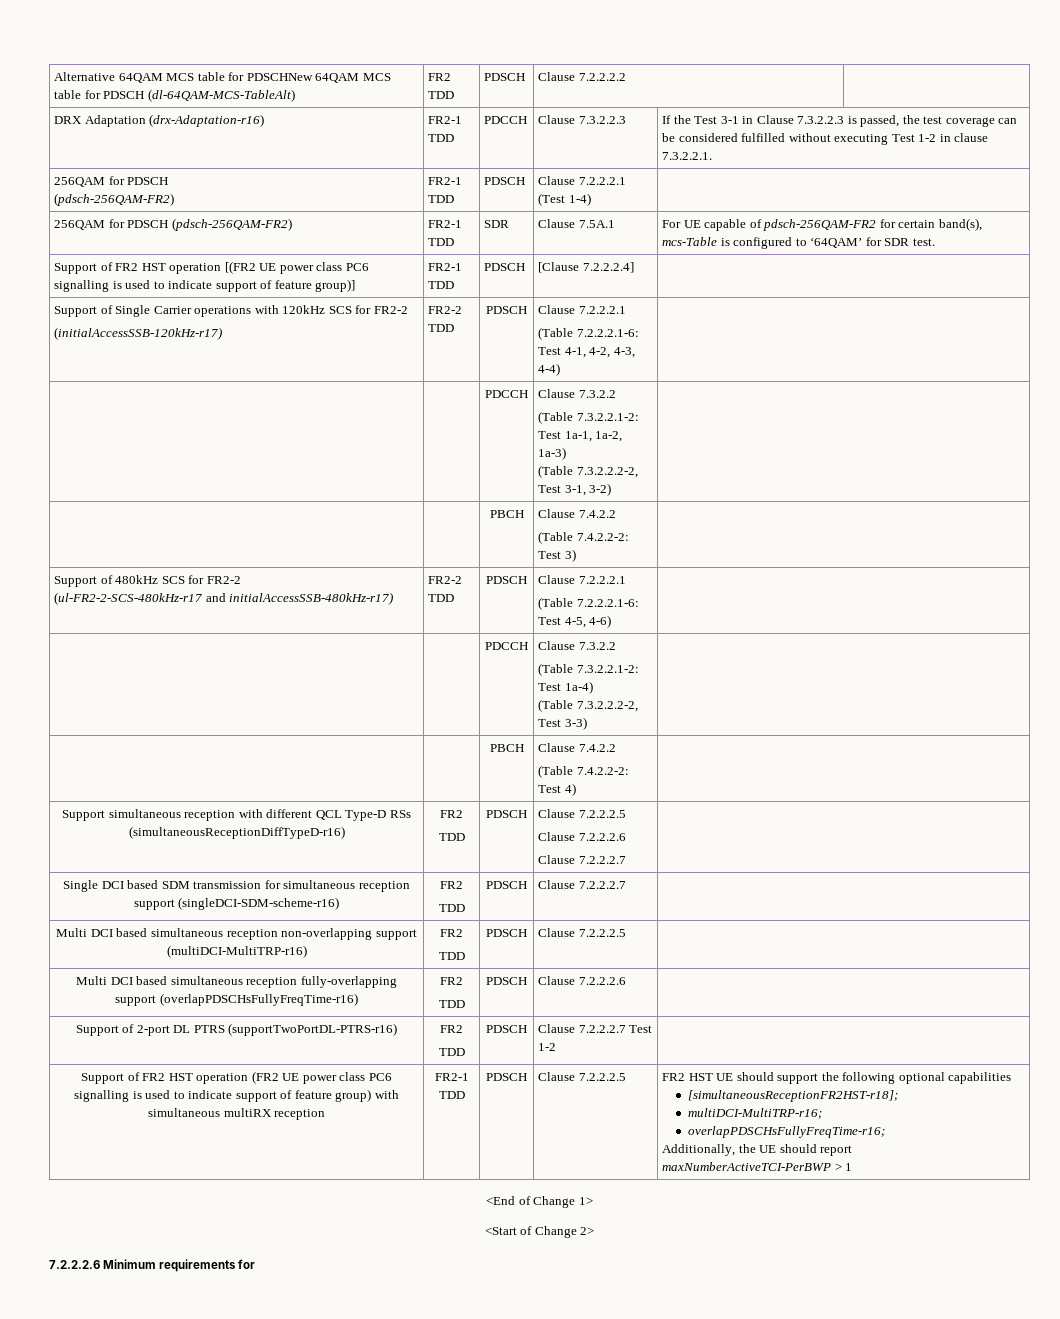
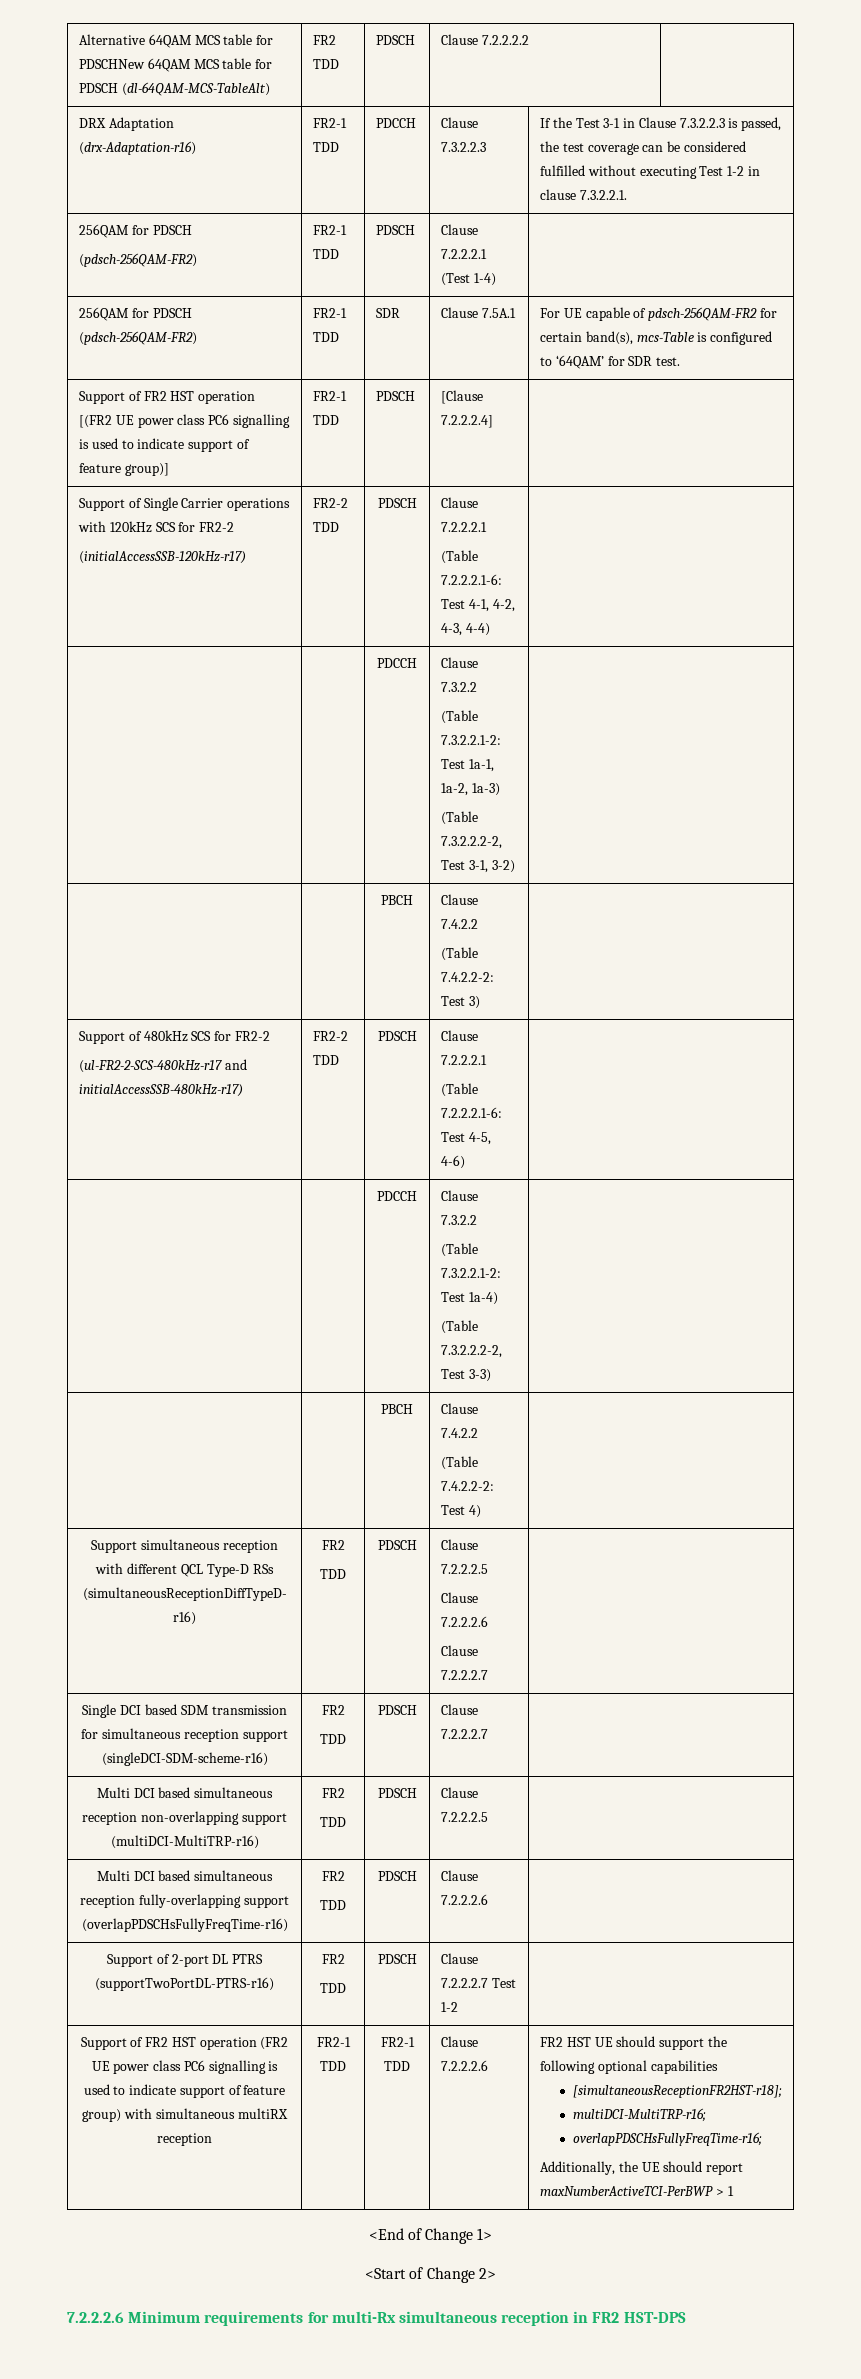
- FR2-1 TDD | PDSCH | Clause 7.2.2.2.5
+ FR2-1 TDD | FR2-1 TDD | Clause 7.2.2.2.6
- 7.2.2.2.6 Minimum requirements for
+ 7.2.2.2.6 Minimum requirements for multi-Rx simultaneous reception in FR2 HST-DPS

